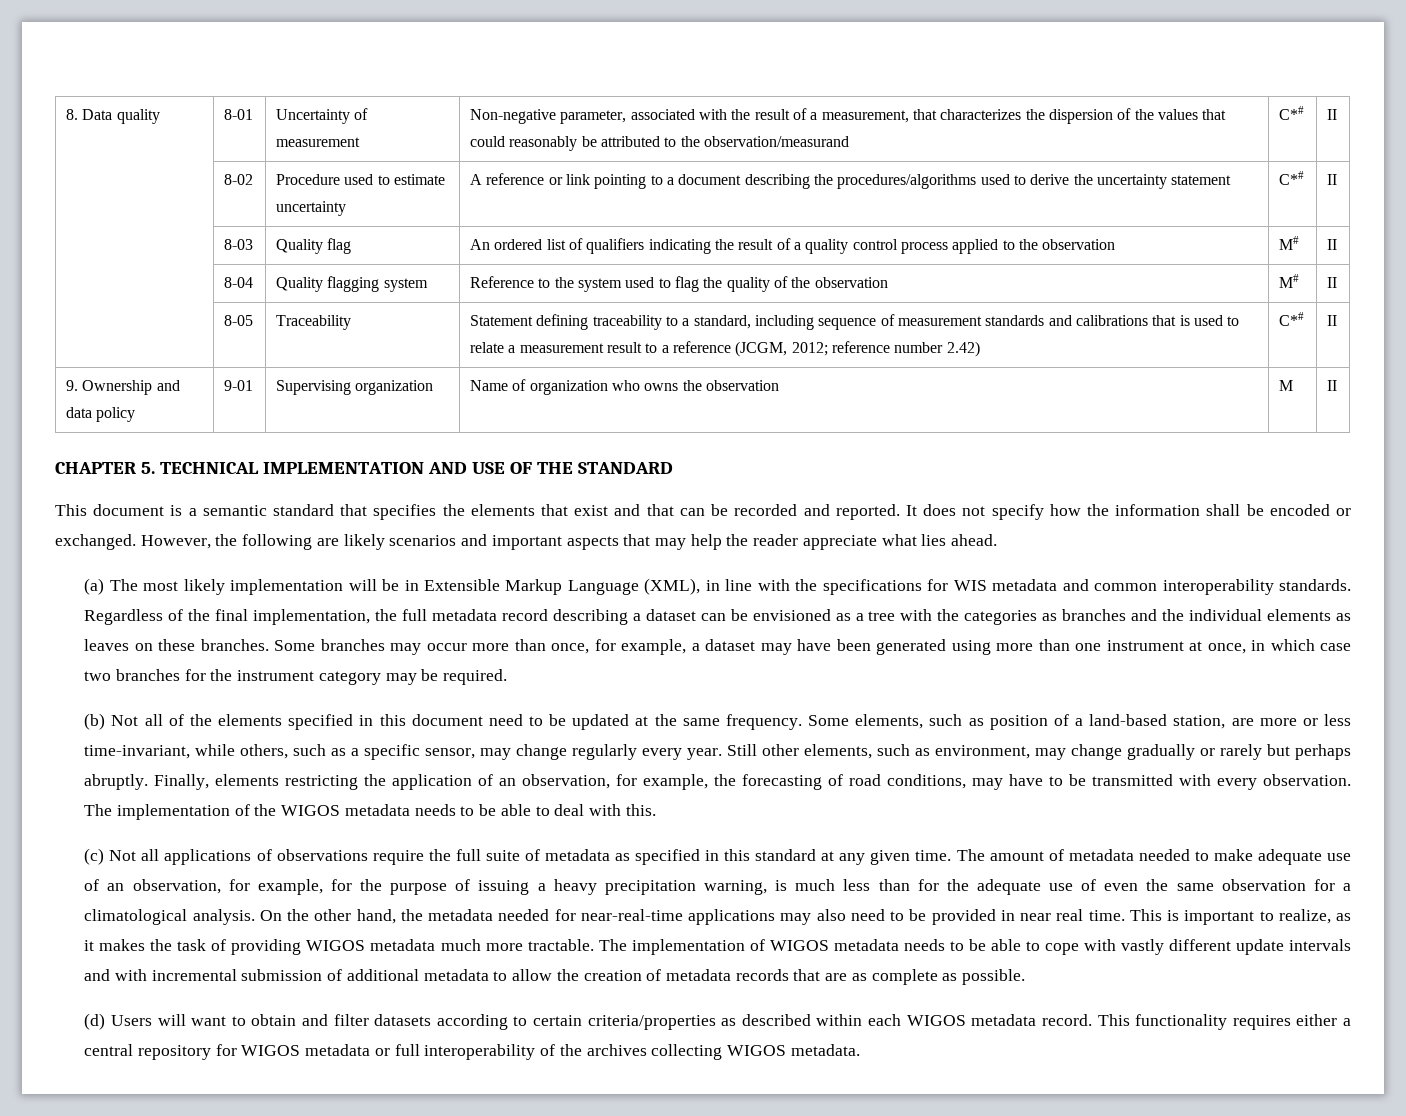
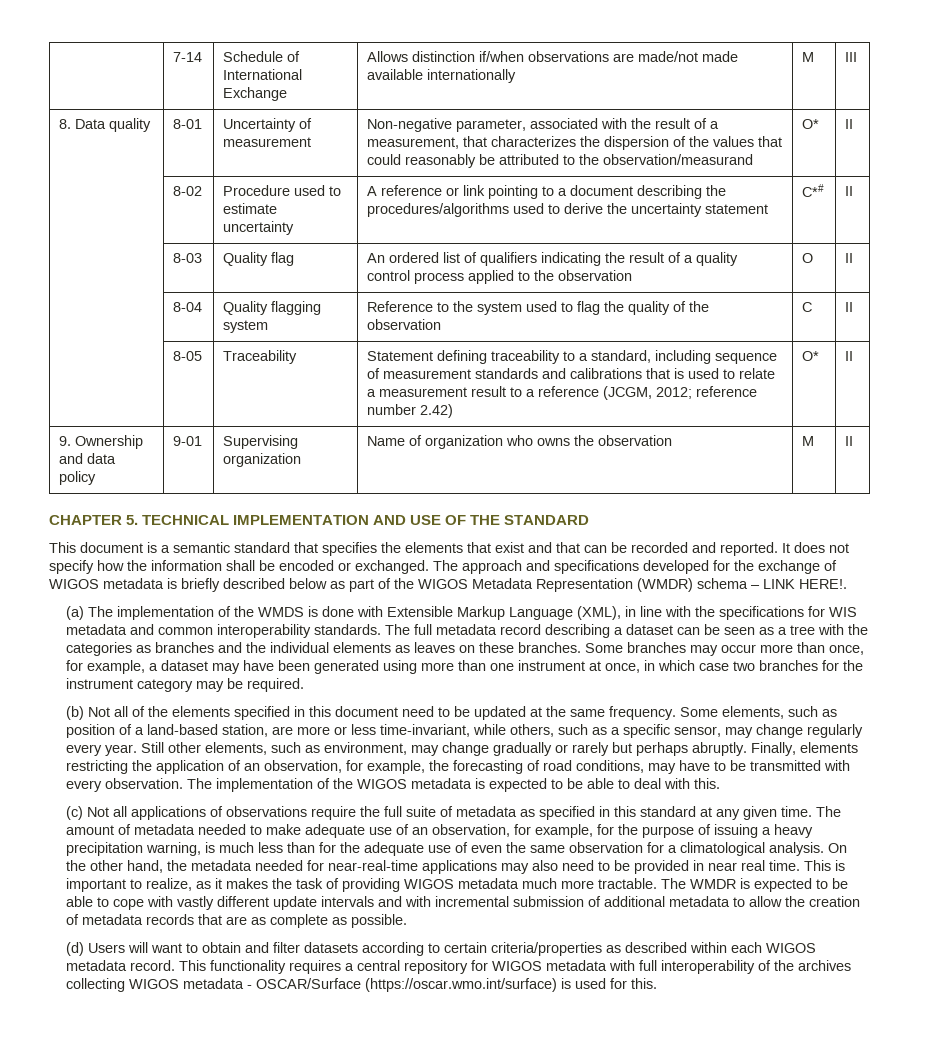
+ | 7-14 | Schedule of International Exchange | Allows distinction if/when observations are made/not made available internationally | M | III
- 8. Data quality | 8-01 | Uncertainty of measurement | Non-negative parameter, associated with the result of a measurement, that characterizes the dispersion of the values that could reasonably be attributed to the observation/measurand | C*# | II
+ 8. Data quality | 8-01 | Uncertainty of measurement | Non-negative parameter, associated with the result of a measurement, that characterizes the dispersion of the values that could reasonably be attributed to the observation/measurand | O* | II
- | 8-03 | Quality flag | An ordered list of qualifiers indicating the result of a quality control process applied to the observation | M# | II
+ | 8-03 | Quality flag | An ordered list of qualifiers indicating the result of a quality control process applied to the observation | O | II
- | 8-04 | Quality flagging system | Reference to the system used to flag the quality of the observation | M# | II
+ | 8-04 | Quality flagging system | Reference to the system used to flag the quality of the observation | C | II
- | 8-05 | Traceability | Statement defining traceability to a standard, including sequence of measurement standards and calibrations that is used to relate a measurement result to a reference (JCGM, 2012; reference number 2.42) | C*# | II
+ | 8-05 | Traceability | Statement defining traceability to a standard, including sequence of measurement standards and calibrations that is used to relate a measurement result to a reference (JCGM, 2012; reference number 2.42) | O* | II
- However, the following are likely scenarios and important aspects that may help the reader appreciate what lies ahead.
- (a) The most likely implementation will be in Extensible Markup Language (XML), in line with the specifications for WIS metadata and common interoperability standards.
+ The approach and specifications developed for the exchange of WIGOS metadata is briefly described below as part of the WIGOS Metadata Representation (WMDR) schema – LINK HERE!.
+ (a) The implementation of the WMDS is done with Extensible Markup Language (XML), in line with the specifications for WIS metadata and common interoperability standards.
- Regardless of the final implementation, the full metadata record describing a dataset can be envisioned as a tree with the categories as branches and the individual elements as leaves on these branches.
+ The full metadata record describing a dataset can be seen as a tree with the categories as branches and the individual elements as leaves on these branches.
- The implementation of the WIGOS metadata needs to be able to deal with this.
+ The implementation of the WIGOS metadata is expected to be able to deal with this.
- The implementation of WIGOS metadata needs to be able to cope with vastly different update intervals and with incremental submission of additional metadata to allow the creation of metadata records that are as complete as possible.
+ The WMDR is expected to be able to cope with vastly different update intervals and with incremental submission of additional metadata to allow the creation of metadata records that are as complete as possible.
- This functionality requires either a central repository for WIGOS metadata or full interoperability of the archives collecting WIGOS metadata.
+ This functionality requires a central repository for WIGOS metadata with full interoperability of the archives collecting WIGOS metadata - OSCAR/Surface (https://oscar.wmo.int/surface) is used for this.

